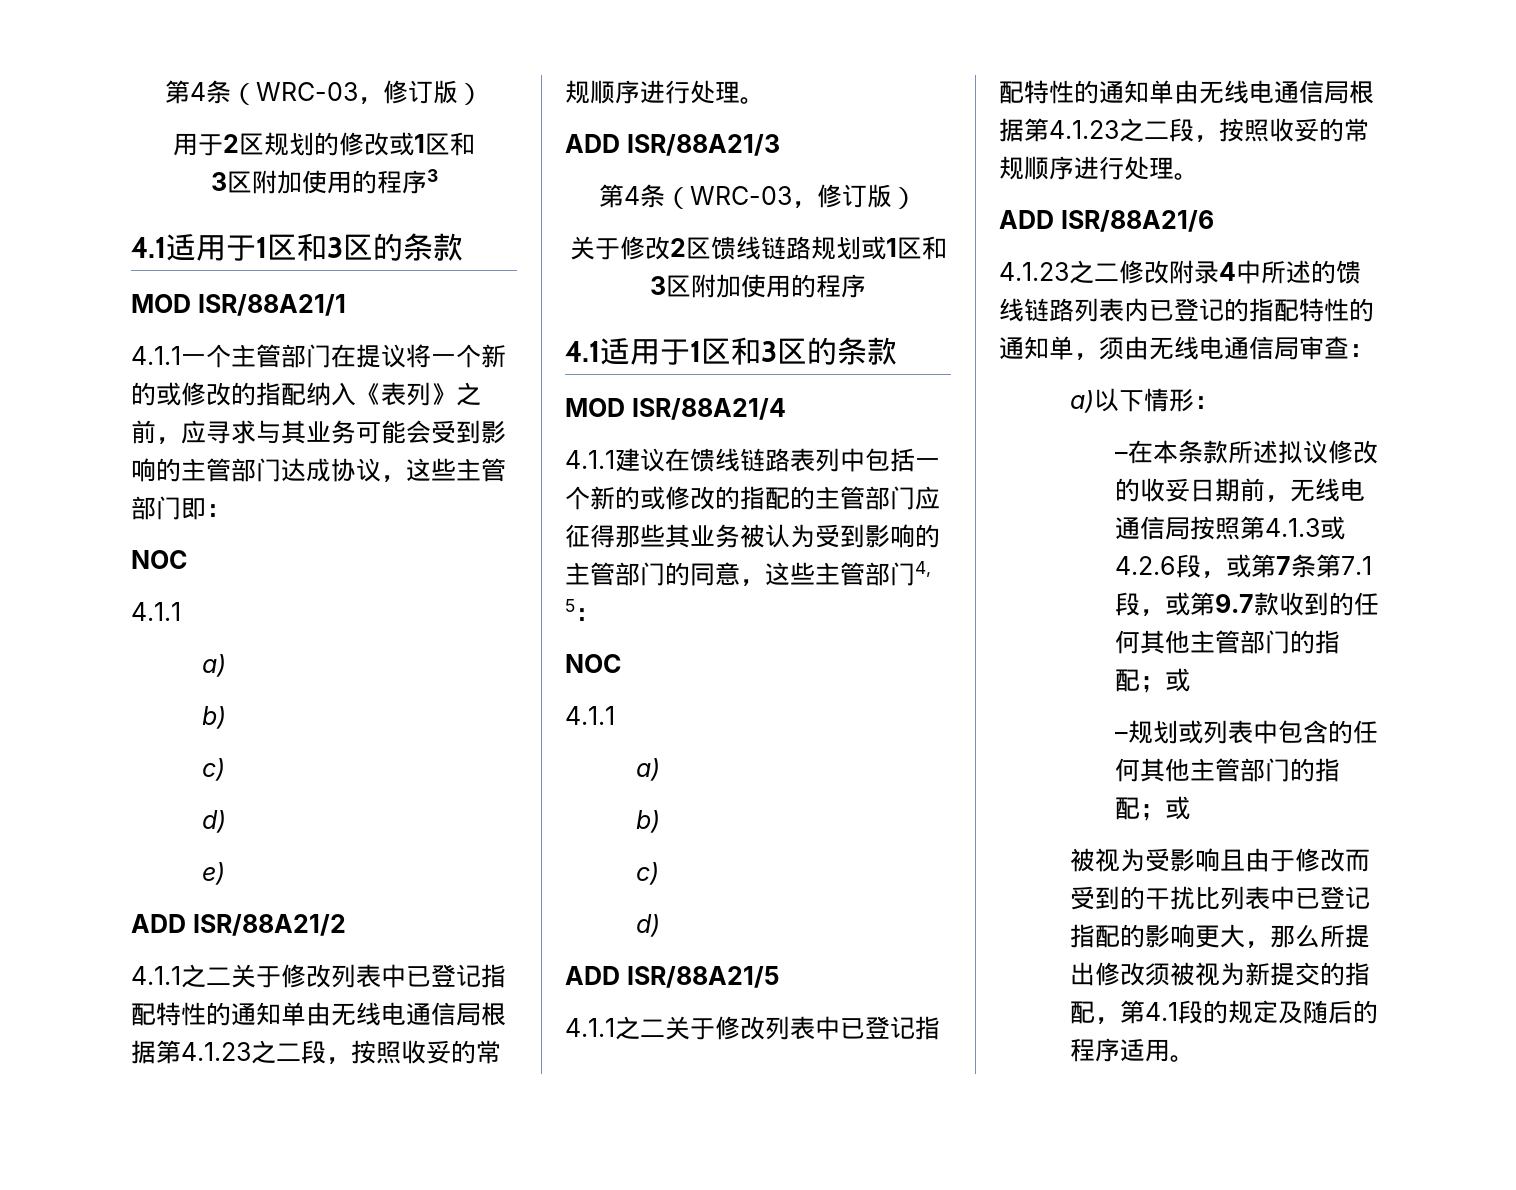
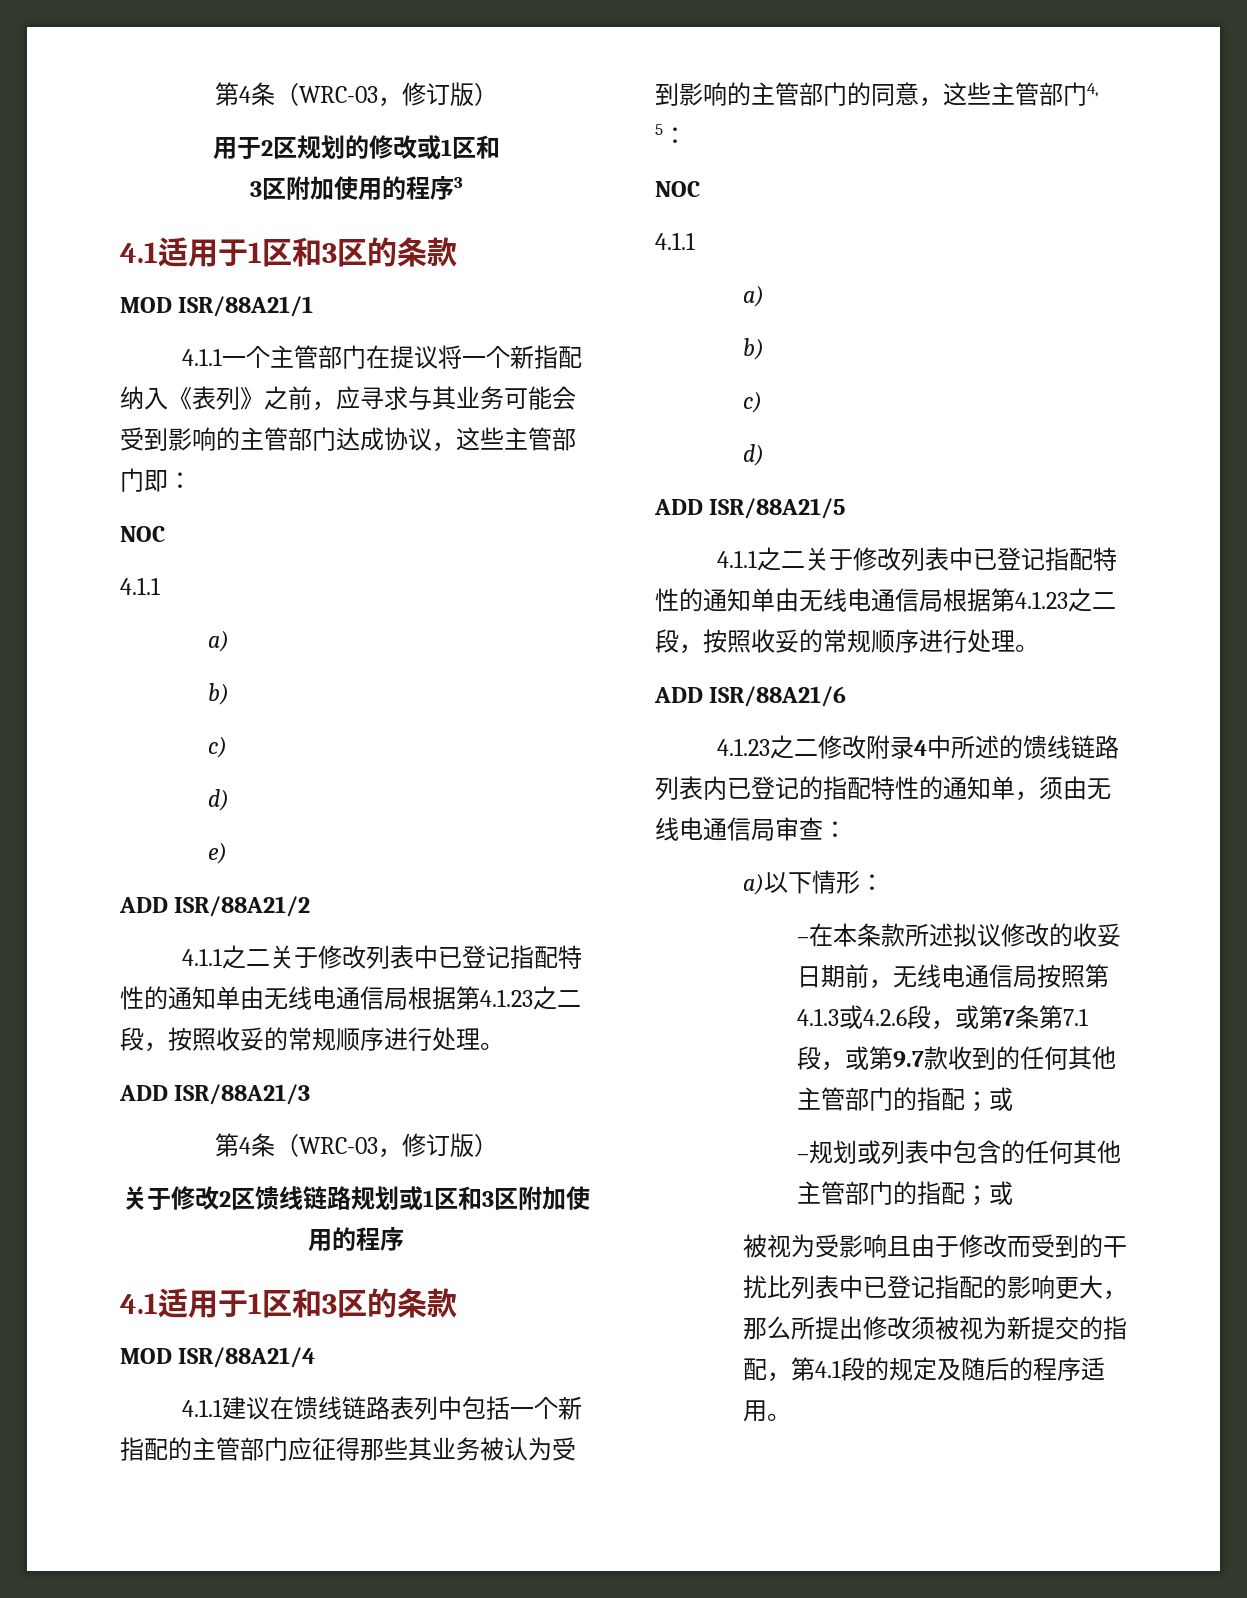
- 4.1.1一个主管部门在提议将一个新的或修改的指配纳入《表列》之前，应寻求与其业务可能会受到影响的主管部门达成协议，这些主管部门即：
+ 4.1.1一个主管部门在提议将一个新指配纳入《表列》之前，应寻求与其业务可能会受到影响的主管部门达成协议，这些主管部门即：
- 4.1.1建议在馈线链路表列中包括一个新的或修改的指配的主管部门应征得那些其业务被认为受到影响的主管部门的同意，这些主管部门4, 5：
+ 4.1.1建议在馈线链路表列中包括一个新指配的主管部门应征得那些其业务被认为受到影响的主管部门的同意，这些主管部门4, 5：

